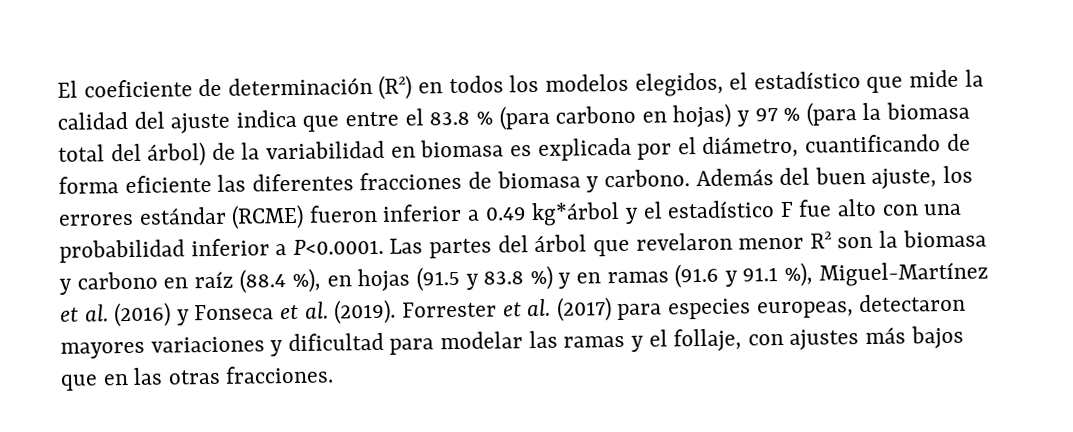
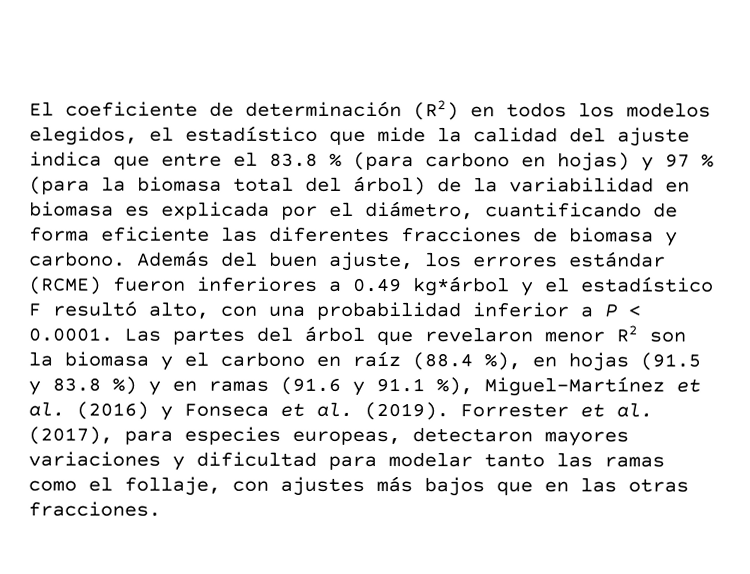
- Además del buen ajuste, los errores estándar (RCME) fueron inferior a 0.49 kg*árbol y el estadístico F fue alto con una probabilidad inferior a P<0.0001. Las partes del árbol que revelaron menor R2 son la biomasa y carbono en raíz (88.4 %), en hojas (91.5 y 83.8 %) y en ramas (91.6 y 91.1 %), Miguel-Martínez et al. (2016) y Fonseca et al. (2019).
+ Además del buen ajuste, los errores estándar (RCME) fueron inferiores a 0.49 kg*árbol y el estadístico F resultó alto, con una probabilidad inferior a P < 0.0001. Las partes del árbol que revelaron menor R2 son la biomasa y el carbono en raíz (88.4 %), en hojas (91.5 y 83.8 %) y en ramas (91.6 y 91.1 %), Miguel-Martínez et al. (2016) y Fonseca et al. (2019).
- Forrester et al. (2017) para especies europeas, detectaron mayores variaciones y dificultad para modelar las ramas y el follaje, con ajustes más bajos que en las otras fracciones.
+ Forrester et al. (2017), para especies europeas, detectaron mayores variaciones y dificultad para modelar tanto las ramas como el follaje, con ajustes más bajos que en las otras fracciones.

